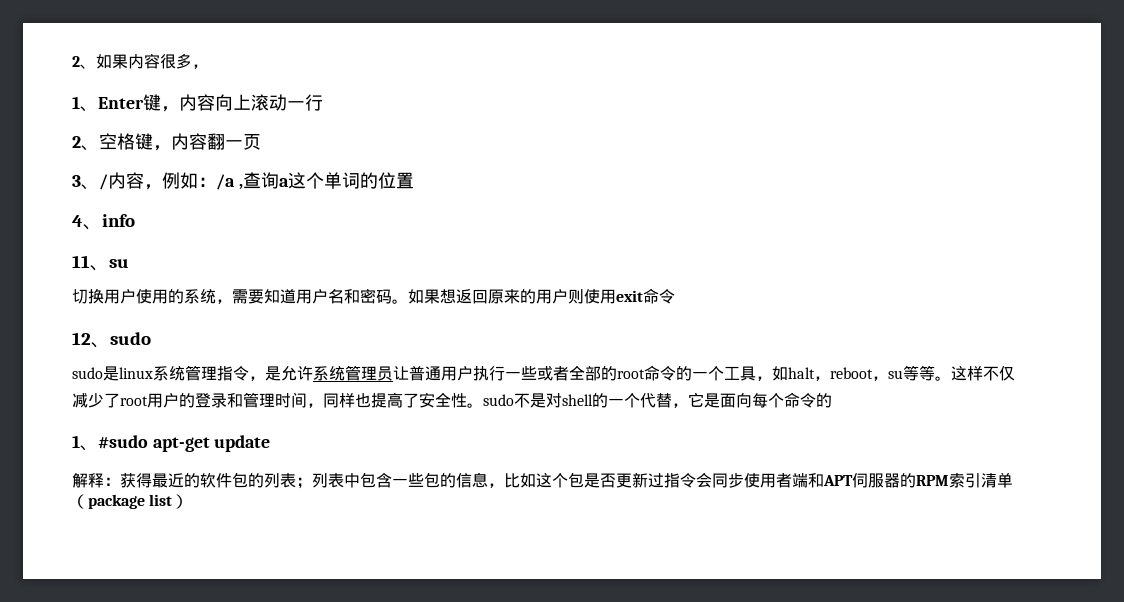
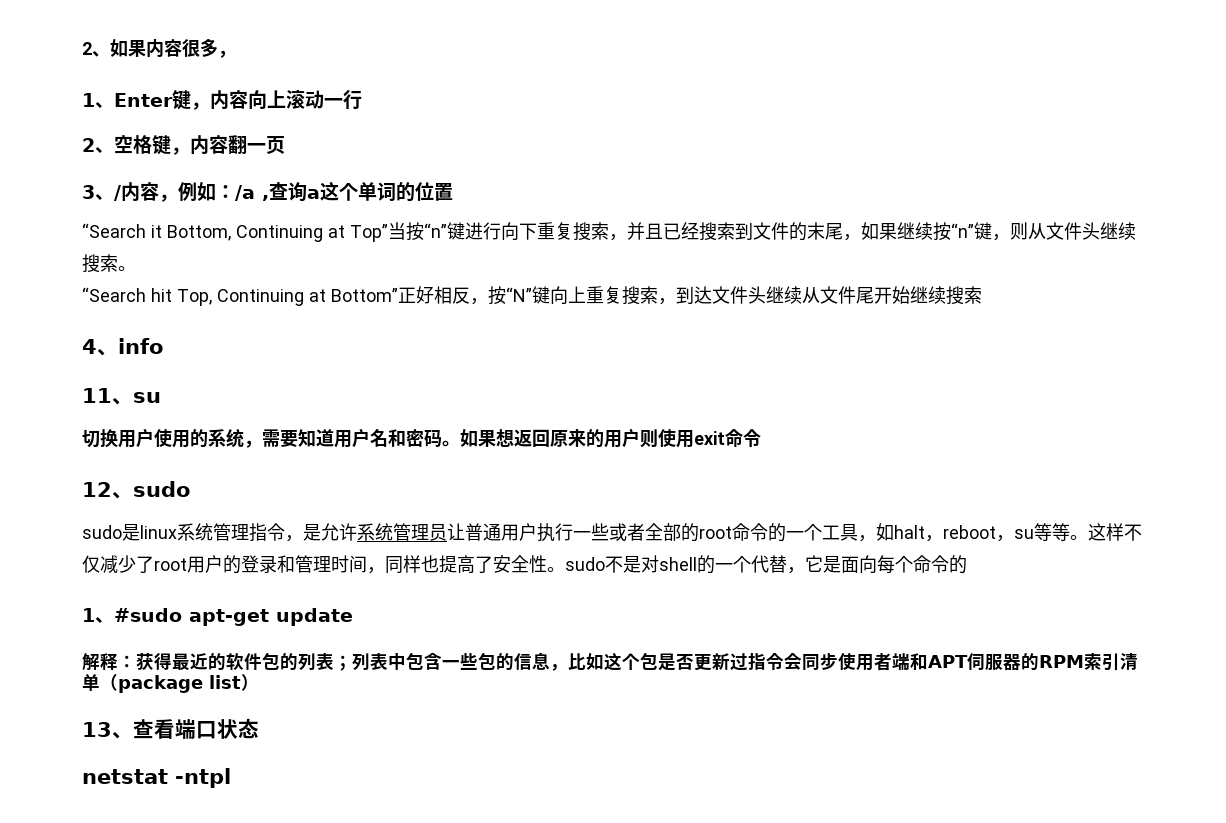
+ “Search it Bottom, Continuing at Top”当按“n”键进行向下重复搜索，并且已经搜索到文件的末尾，如果继续按“n”键，则从文件头继续搜索。
+ “Search hit Top, Continuing at Bottom”正好相反，按“N”键向上重复搜索，到达文件头继续从文件尾开始继续搜索
+ 13、查看端口状态
+ netstat -ntpl

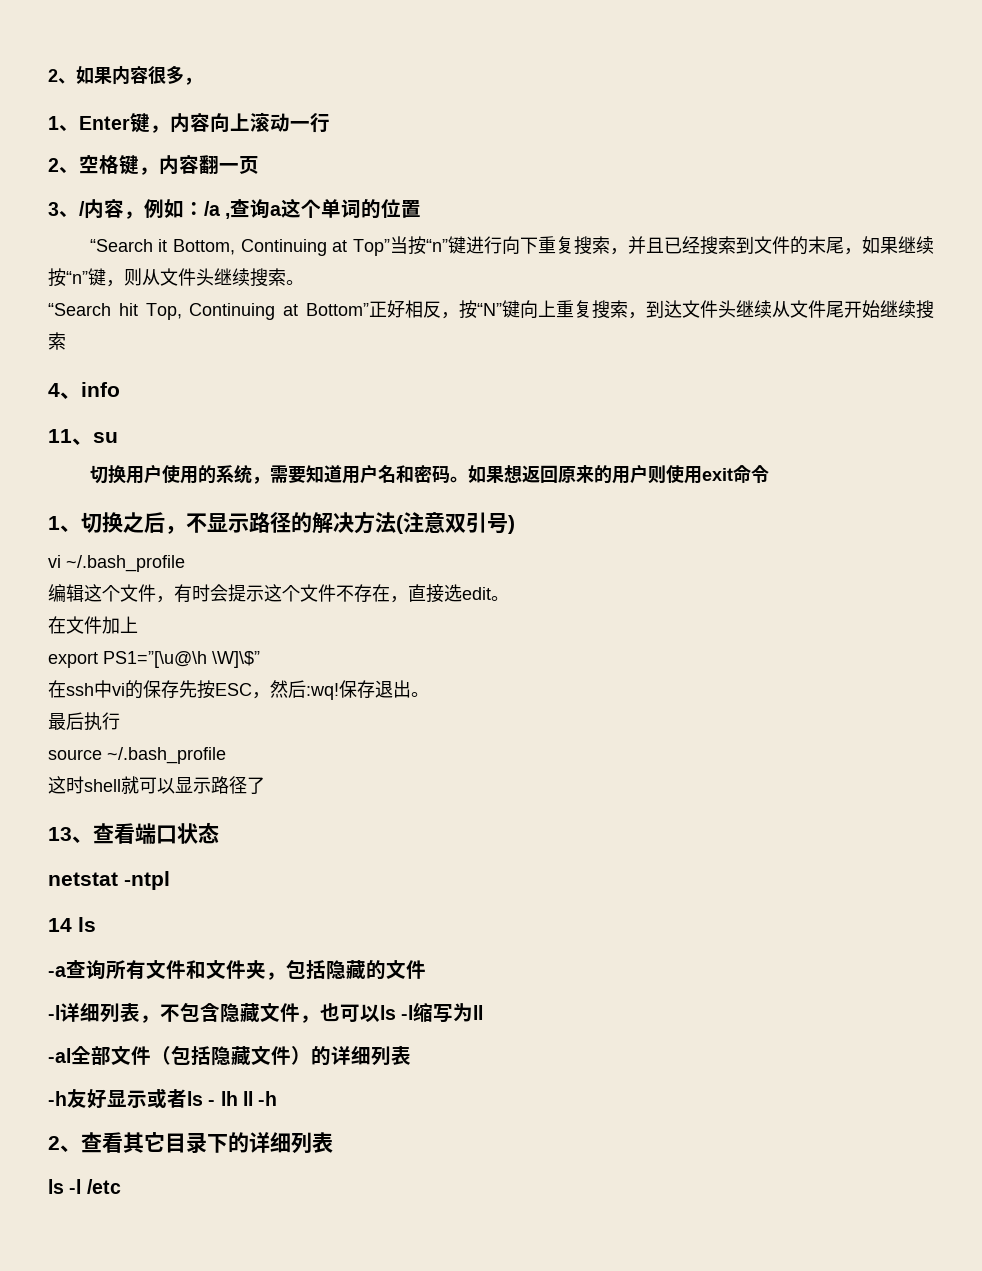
- 12、sudo
- sudo是linux系统管理指令，是允许系统管理员让普通用户执行一些或者全部的root命令的一个工具，如halt，reboot，su等等。这样不仅减少了root用户的登录和管理时间，同样也提高了安全性。sudo不是对shell的一个代替，它是面向每个命令的
- 1、#sudo apt-get update
- 解释：获得最近的软件包的列表；列表中包含一些包的信息，比如这个包是否更新过指令会同步使用者端和APT伺服器的RPM索引清单（package list）
+ 1、切换之后，不显示路径的解决方法(注意双引号)
+ vi ~/.bash_profile
+ 编辑这个文件，有时会提示这个文件不存在，直接选edit。
+ 在文件加上
+ export PS1=”[\u@\h \W]\$”
+ 在ssh中vi的保存先按ESC，然后:wq!保存退出。
+ 最后执行
+ source ~/.bash_profile
+ 这时shell就可以显示路径了
+ 14 ls
+ -a查询所有文件和文件夹，包括隐藏的文件
+ -l详细列表，不包含隐藏文件，也可以ls -l缩写为ll
+ -al全部文件（包括隐藏文件）的详细列表
+ -h友好显示或者ls - lh ll -h
+ 2、查看其它目录下的详细列表
+ ls -l /etc

